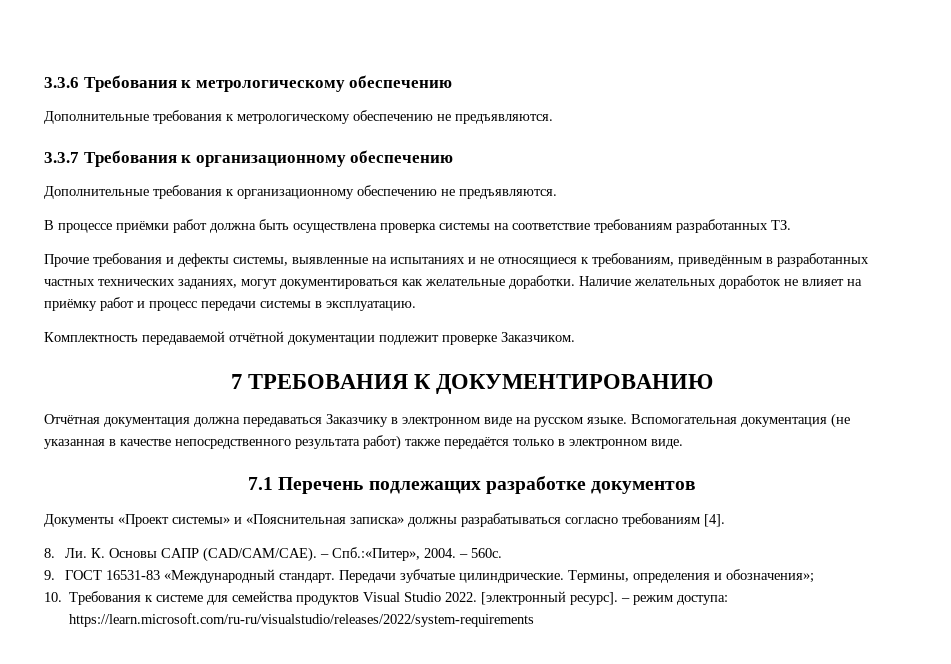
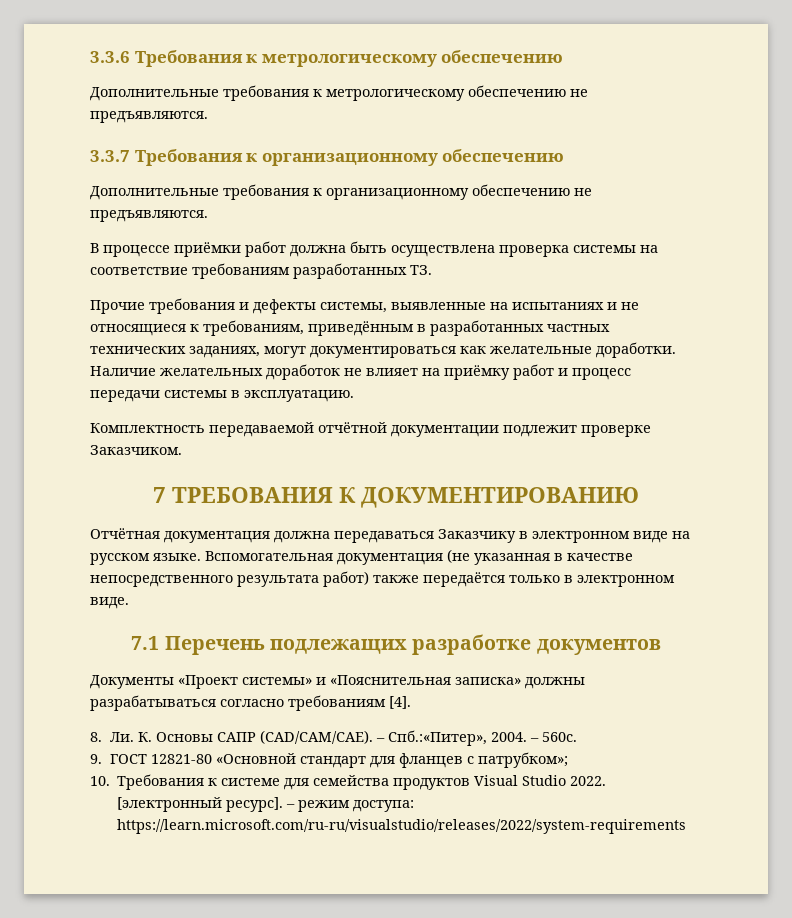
- 9. ГОСТ 16531-83 «Международный стандарт. Передачи зубчатые цилиндрические. Термины, определения и обозначения»;
+ 9. ГОСТ 12821-80 «Основной стандарт для фланцев с патрубком»;

